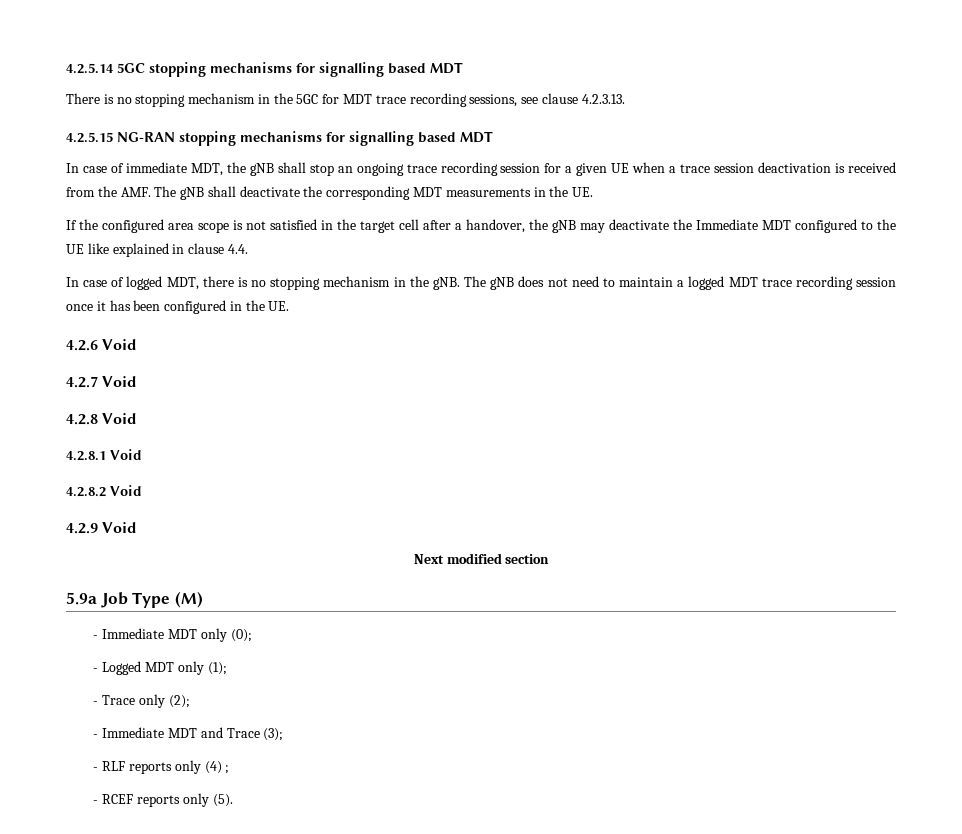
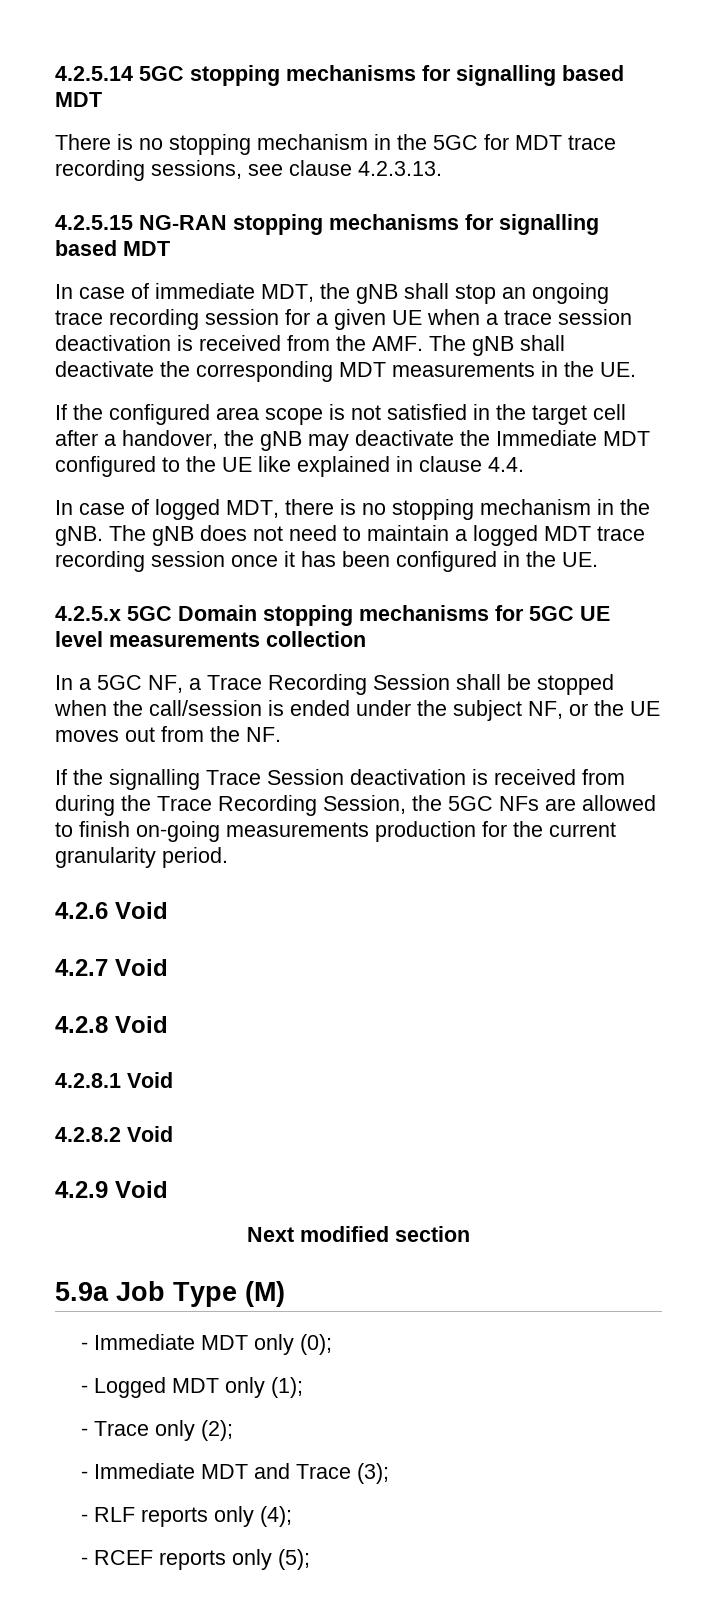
+ 4.2.5.x 5GC Domain stopping mechanisms for 5GC UE level measurements collection
+ In a 5GC NF, a Trace Recording Session shall be stopped when the call/session is ended under the subject NF, or the UE moves out from the NF.
+ If the signalling Trace Session deactivation is received from during the Trace Recording Session, the 5GC NFs are allowed to finish on-going measurements production for the current granularity period.
- - RLF reports only (4) ;
+ - RLF reports only (4);
- - RCEF reports only (5).
+ - RCEF reports only (5);

